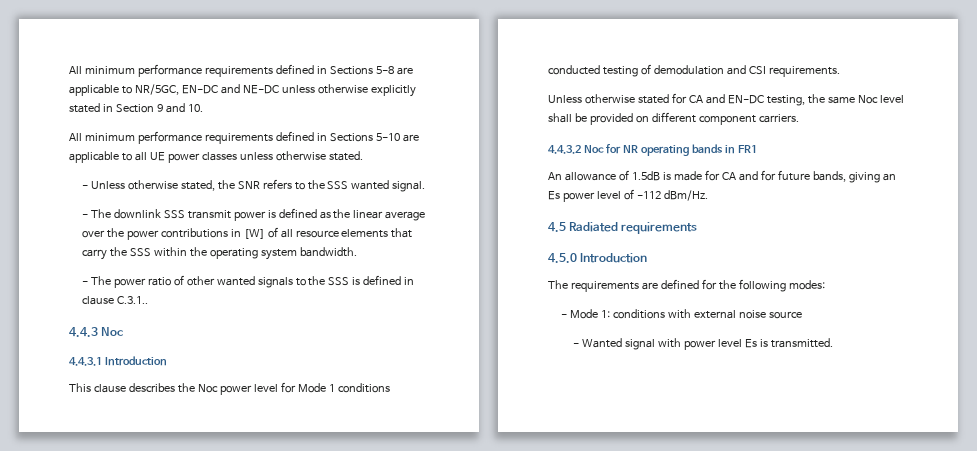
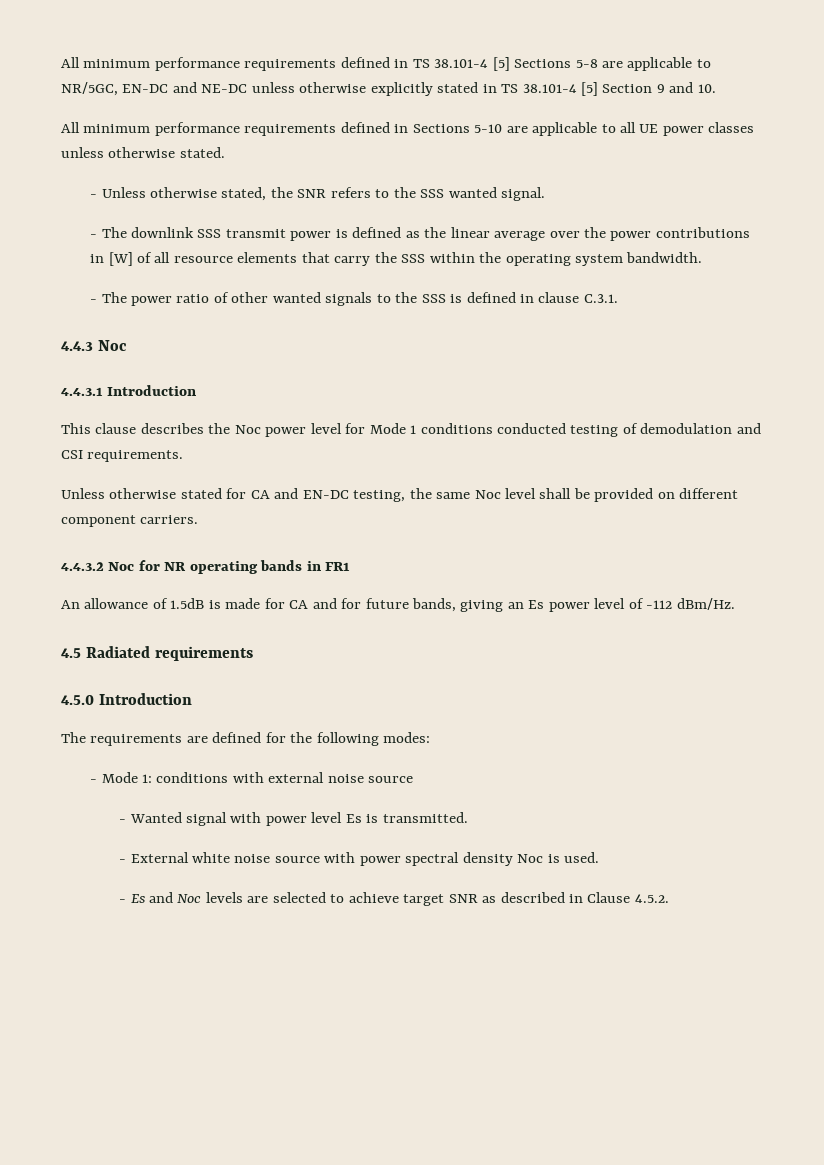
- All minimum performance requirements defined in Sections 5-8 are applicable to NR/5GC, EN-DC and NE-DC unless otherwise explicitly stated in Section 9 and 10.
+ All minimum performance requirements defined in TS 38.101-4 [5] Sections 5-8 are applicable to NR/5GC, EN-DC and NE-DC unless otherwise explicitly stated in TS 38.101-4 [5] Section 9 and 10.
- - The power ratio of other wanted signals to the SSS is defined in clause C.3.1..
+ - The power ratio of other wanted signals to the SSS is defined in clause C.3.1.
+ - External white noise source with power spectral density Noc is used.
+ - Es and Noc levels are selected to achieve target SNR as described in Clause 4.5.2.

